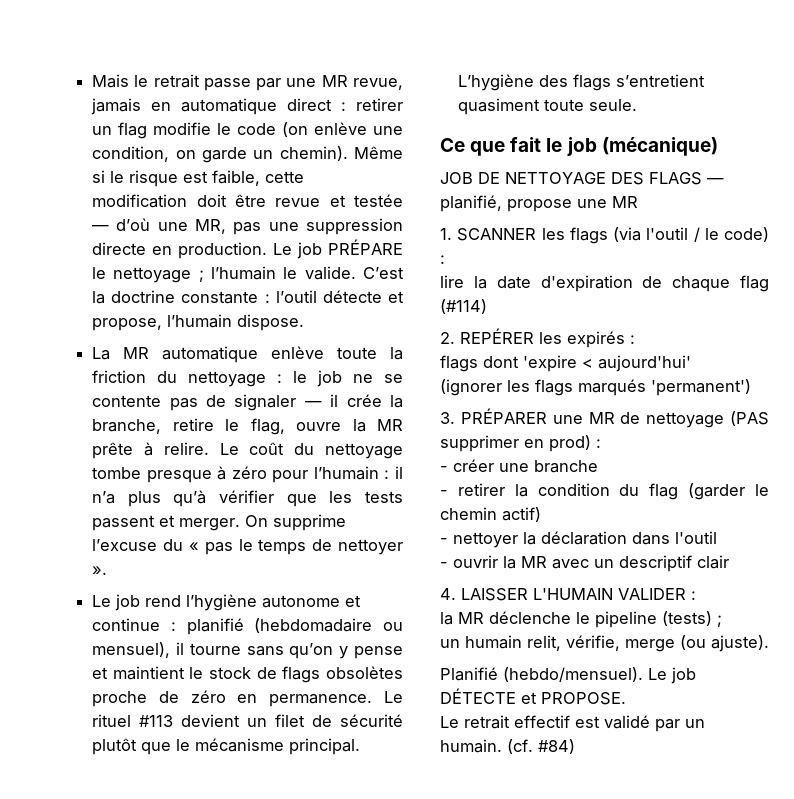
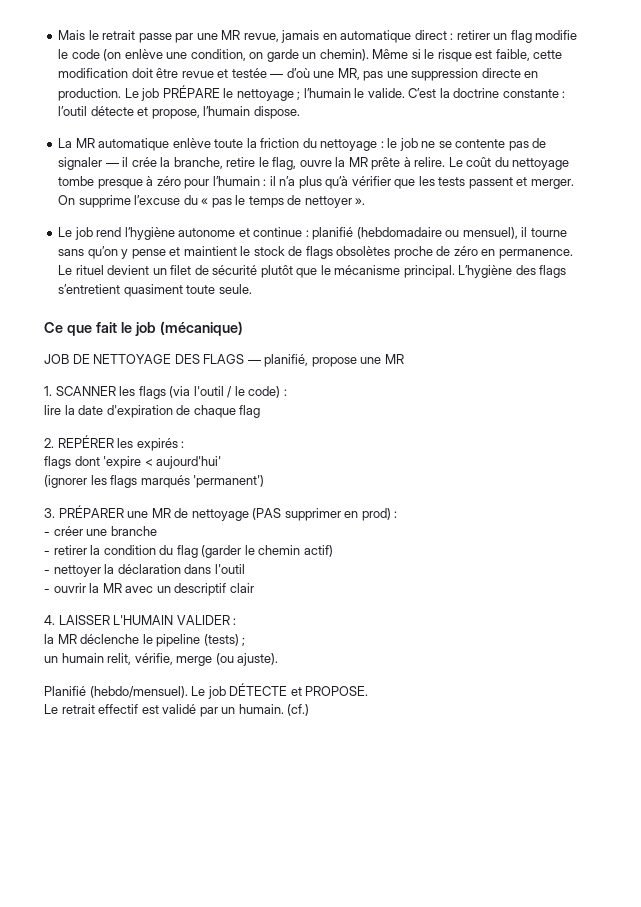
- Le rituel #113 devient un filet de sécurité plutôt que le mécanisme principal.
+ Le rituel devient un filet de sécurité plutôt que le mécanisme principal.
- lire la date d'expiration de chaque flag (#114)
+ lire la date d'expiration de chaque flag
- (cf. #84)
+ (cf.)

